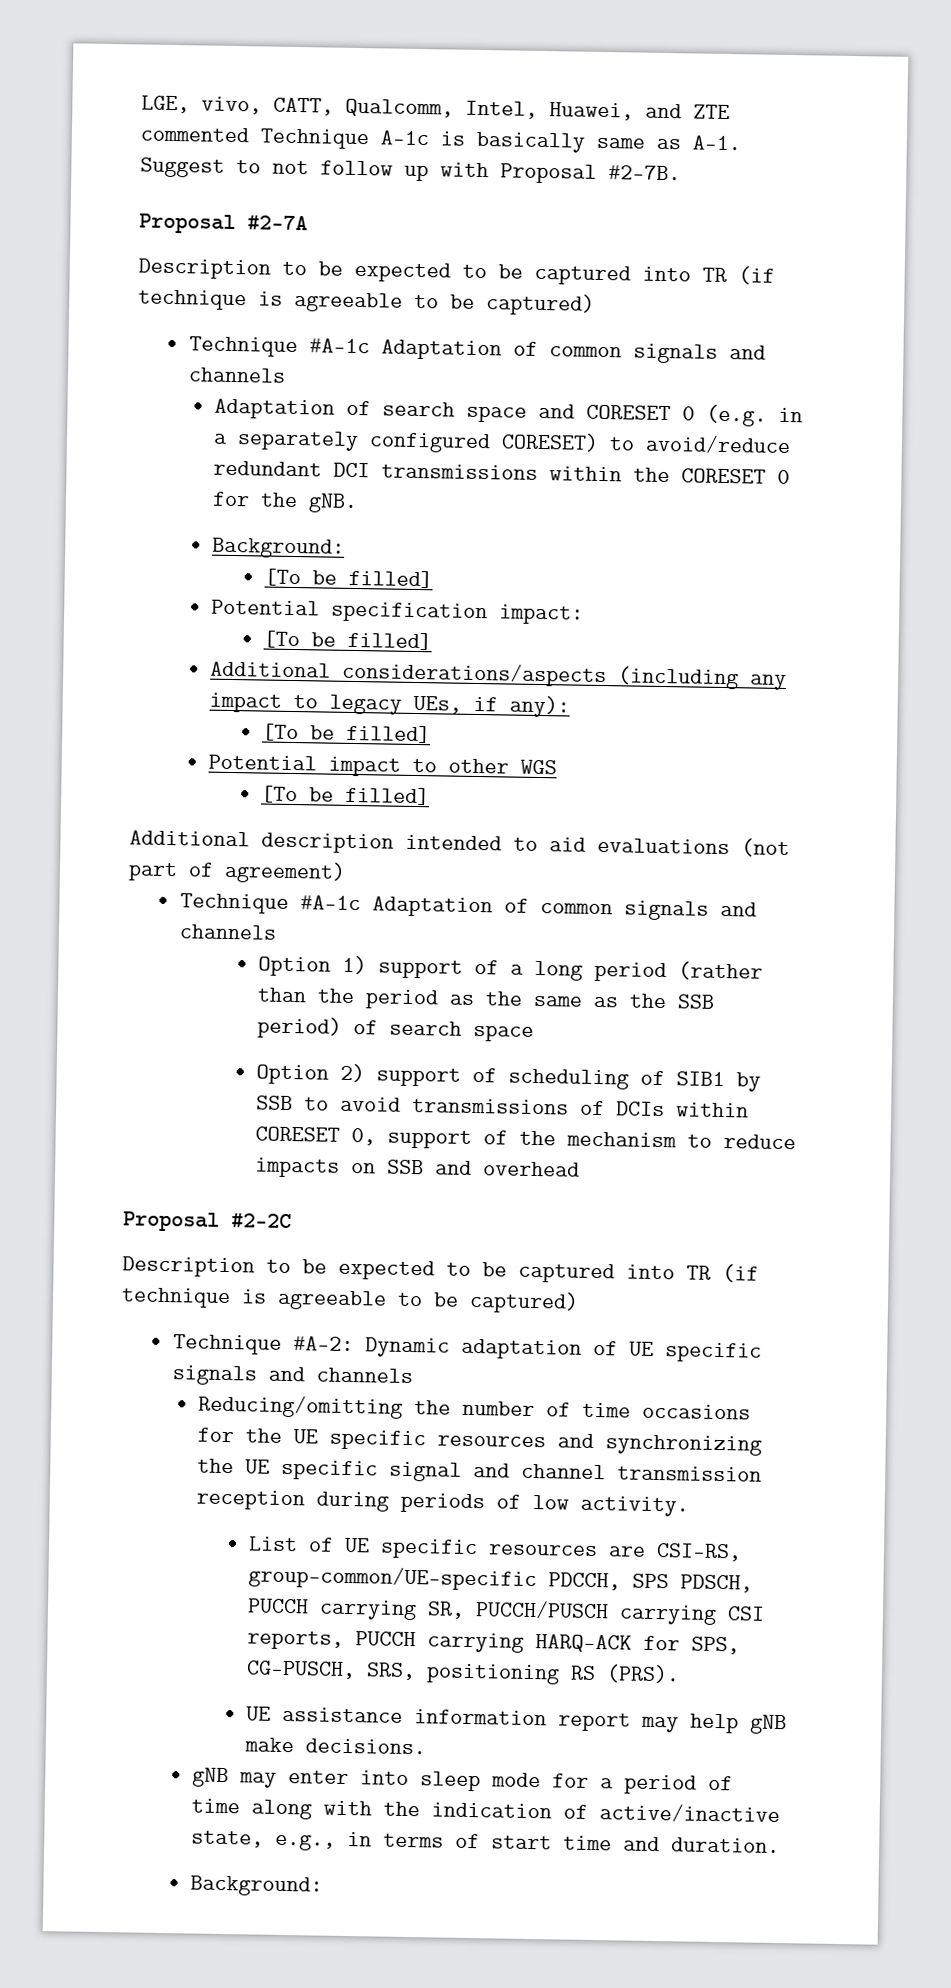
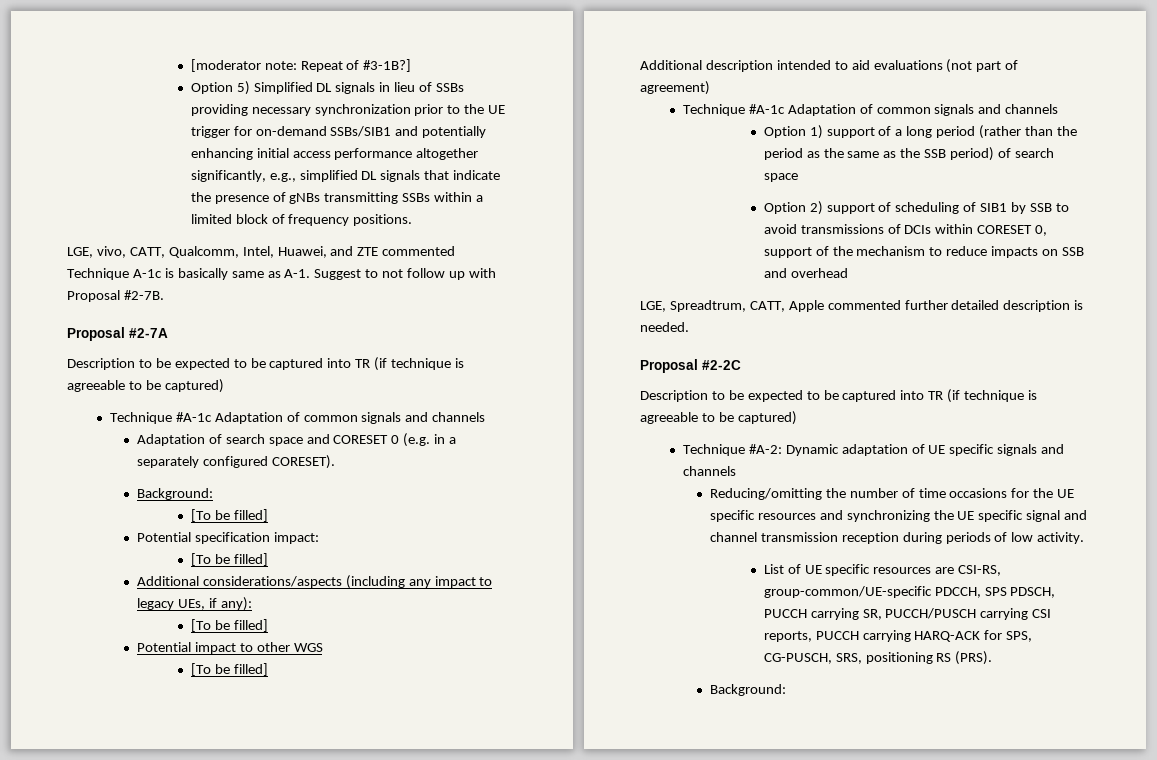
+ [moderator note: Repeat of #3-1B?]
+ Option 5) Simplified DL signals in lieu of SSBs providing necessary synchronization prior to the UE trigger for on-demand SSBs/SIB1 and potentially enhancing initial access performance altogether significantly, e.g., simplified DL signals that indicate the presence of gNBs transmitting SSBs within a limited block of frequency positions.
- Adaptation of search space and CORESET 0 (e.g. in a separately configured CORESET) to avoid/reduce redundant DCI transmissions within the CORESET 0 for the gNB.
+ Adaptation of search space and CORESET 0 (e.g. in a separately configured CORESET).
+ LGE, Spreadtrum, CATT, Apple commented further detailed description is needed.
- UE assistance information report may help gNB make decisions.
- gNB may enter into sleep mode for a period of time along with the indication of active/inactive state, e.g., in terms of start time and duration.

